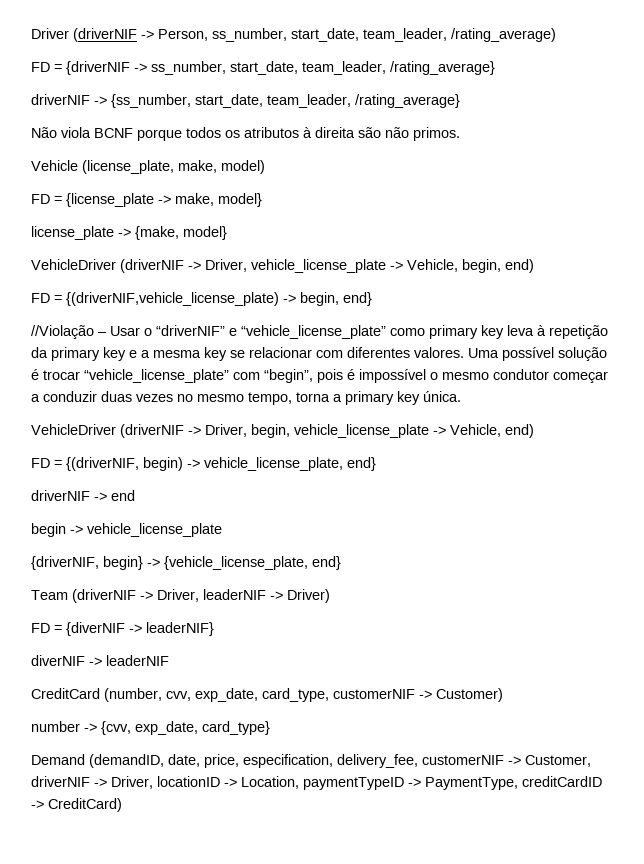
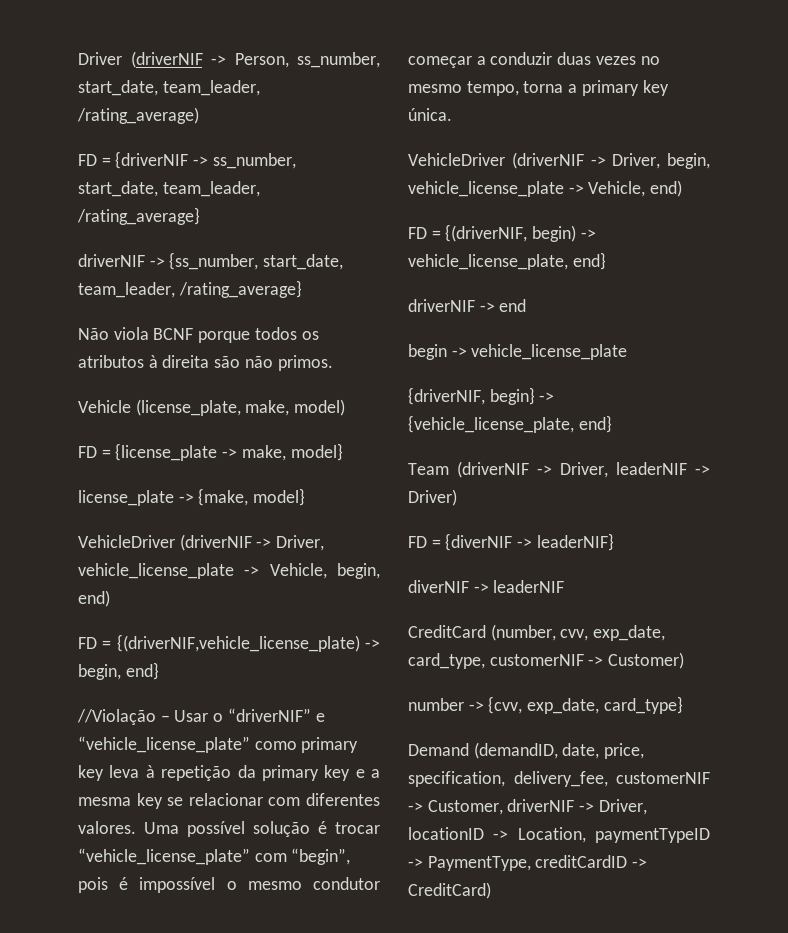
- Demand (demandID, date, price, especification, delivery_fee, customerNIF -> Customer, driverNIF -> Driver, locationID -> Location, paymentTypeID -> PaymentType, creditCardID -> CreditCard)
+ Demand (demandID, date, price, specification, delivery_fee, customerNIF -> Customer, driverNIF -> Driver, locationID -> Location, paymentTypeID -> PaymentType, creditCardID -> CreditCard)

